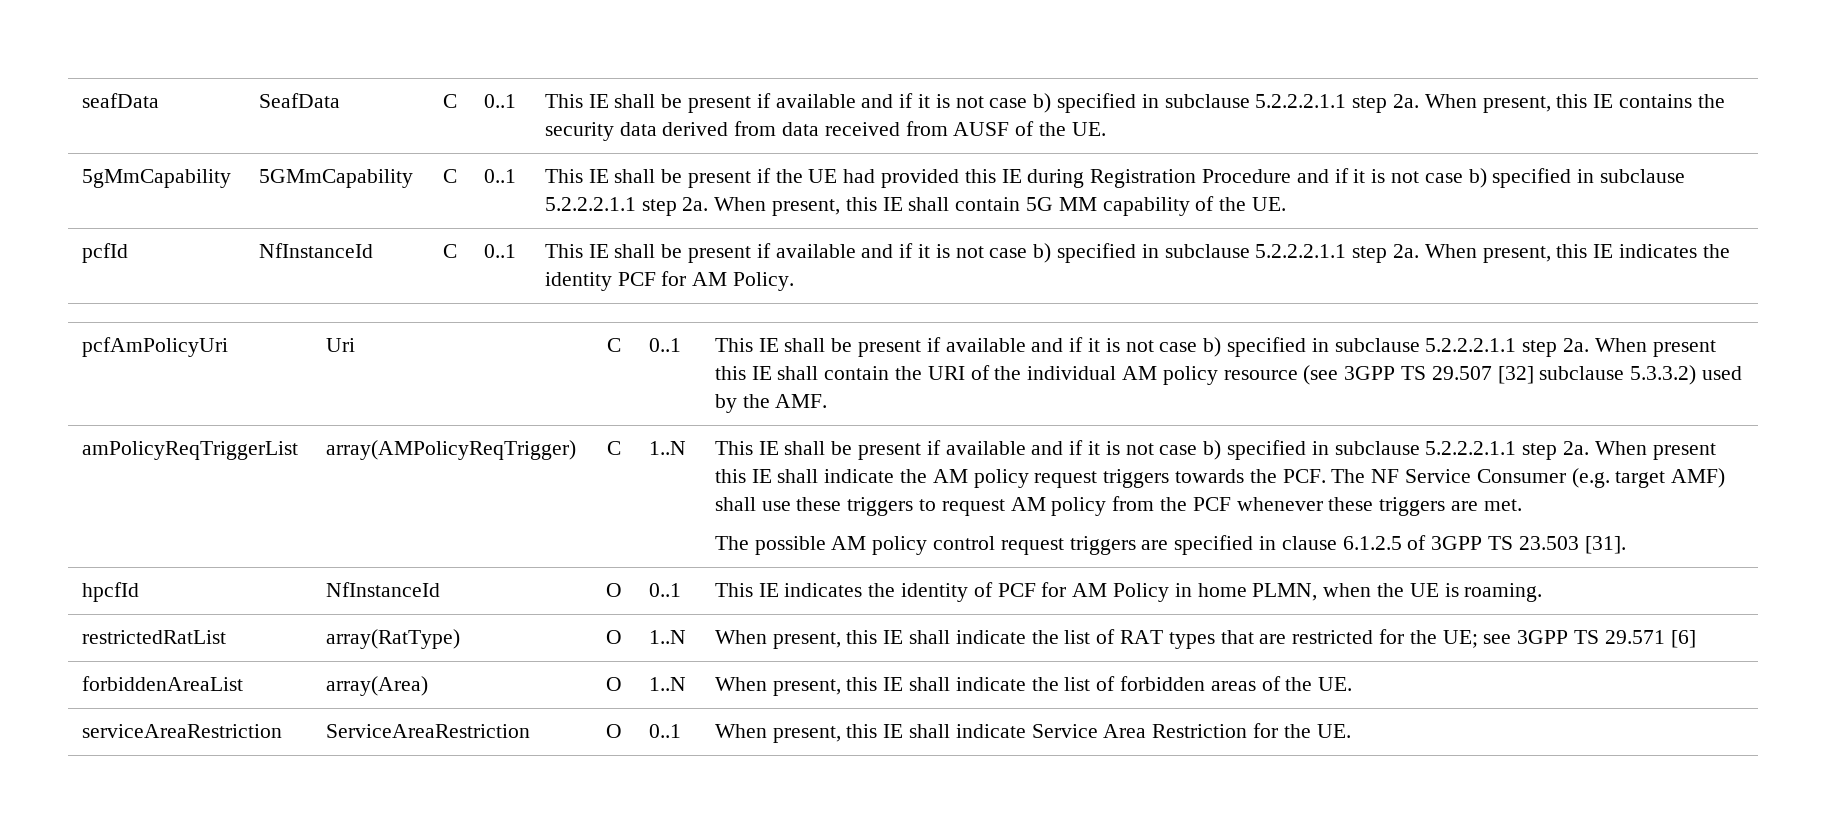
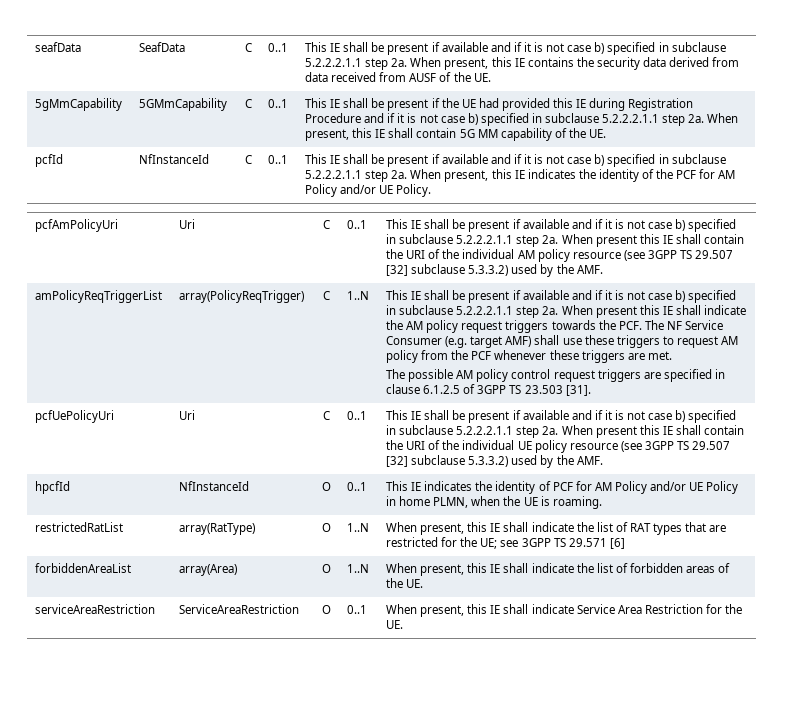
- pcfId | NfInstanceId | C | 0..1 | This IE shall be present if available and if it is not case b) specified in subclause 5.2.2.2.1.1 step 2a. When present, this IE indicates the identity PCF for AM Policy.
+ pcfId | NfInstanceId | C | 0..1 | This IE shall be present if available and if it is not case b) specified in subclause 5.2.2.2.1.1 step 2a. When present, this IE indicates the identity of the PCF for AM Policy and/or UE Policy.
- array(AMPolicyReqTrigger)
+ array(PolicyReqTrigger)
+ pcfUePolicyUri | Uri | C | 0..1 | This IE shall be present if available and if it is not case b) specified in subclause 5.2.2.2.1.1 step 2a. When present this IE shall contain the URI of the individual UE policy resource (see 3GPP TS 29.507 [32] subclause 5.3.3.2) used by the AMF.
- hpcfId | NfInstanceId | O | 0..1 | This IE indicates the identity of PCF for AM Policy in home PLMN, when the UE is roaming.
+ hpcfId | NfInstanceId | O | 0..1 | This IE indicates the identity of PCF for AM Policy and/or UE Policy in home PLMN, when the UE is roaming.

